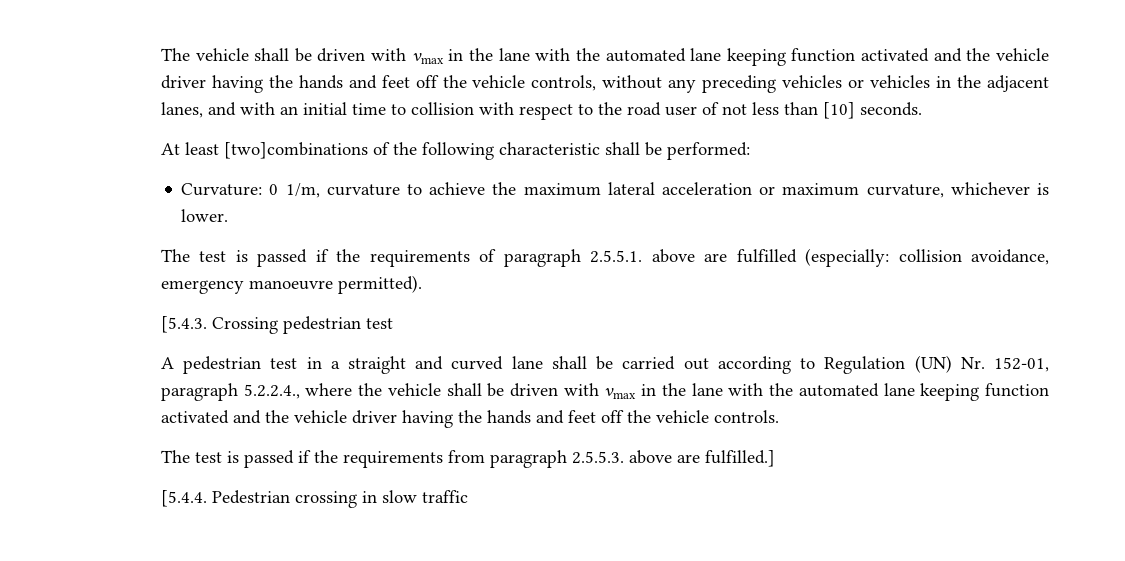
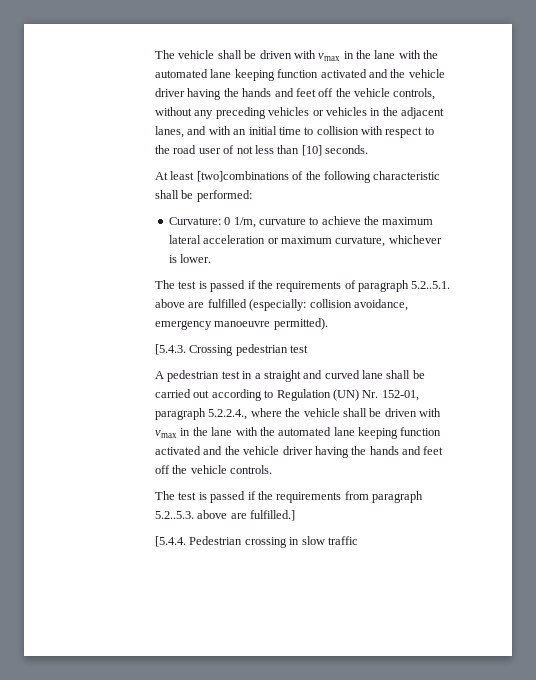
- The test is passed if the requirements of paragraph 2.5.5.1. above are fulfilled (especially: collision avoidance, emergency manoeuvre permitted).
+ The test is passed if the requirements of paragraph 5.2..5.1. above are fulfilled (especially: collision avoidance, emergency manoeuvre permitted).
- The test is passed if the requirements from paragraph 2.5.5.3. above are fulfilled.]
+ The test is passed if the requirements from paragraph 5.2..5.3. above are fulfilled.]

